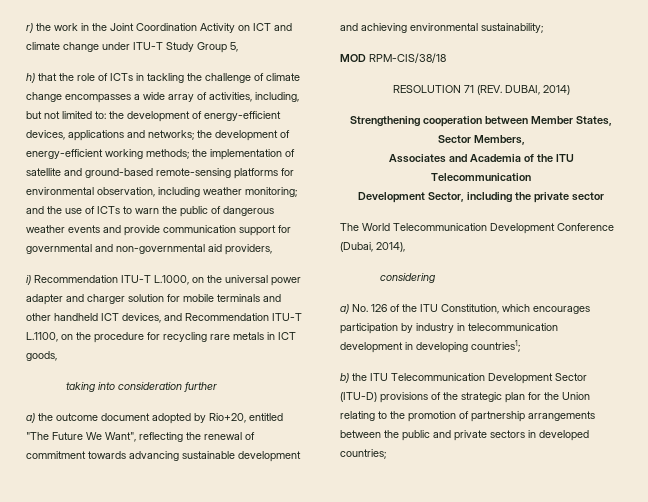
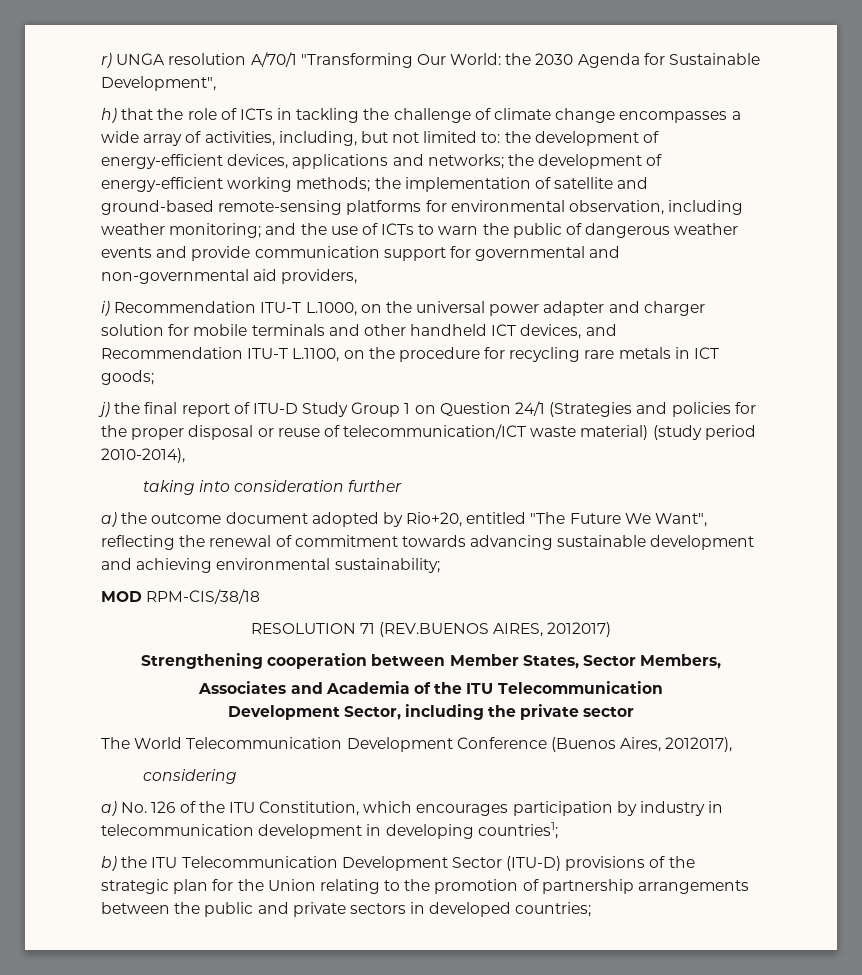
- r) the work in the Joint Coordination Activity on ICT and climate change under ITU-T Study Group 5,
+ r) UNGA resolution A/70/1 "Transforming Our World: the 2030 Agenda for Sustainable Development",
- i) Recommendation ITU-T L.1000, on the universal power adapter and charger solution for mobile terminals and other handheld ICT devices, and Recommendation ITU-T L.1100, on the procedure for recycling rare metals in ICT goods,
+ i) Recommendation ITU-T L.1000, on the universal power adapter and charger solution for mobile terminals and other handheld ICT devices, and Recommendation ITU-T L.1100, on the procedure for recycling rare metals in ICT goods;
+ j) the final report of ITU-D Study Group 1 on Question 24/1 (Strategies and policies for the proper disposal or reuse of telecommunication/ICT waste material) (study period 2010-2014),
- RESOLUTION 71 (REV. DUBAI, 2014)
+ RESOLUTION 71 (REV.BUENOS AIRES, 2012017)
- The World Telecommunication Development Conference (Dubai, 2014),
+ The World Telecommunication Development Conference (Buenos Aires, 2012017),

